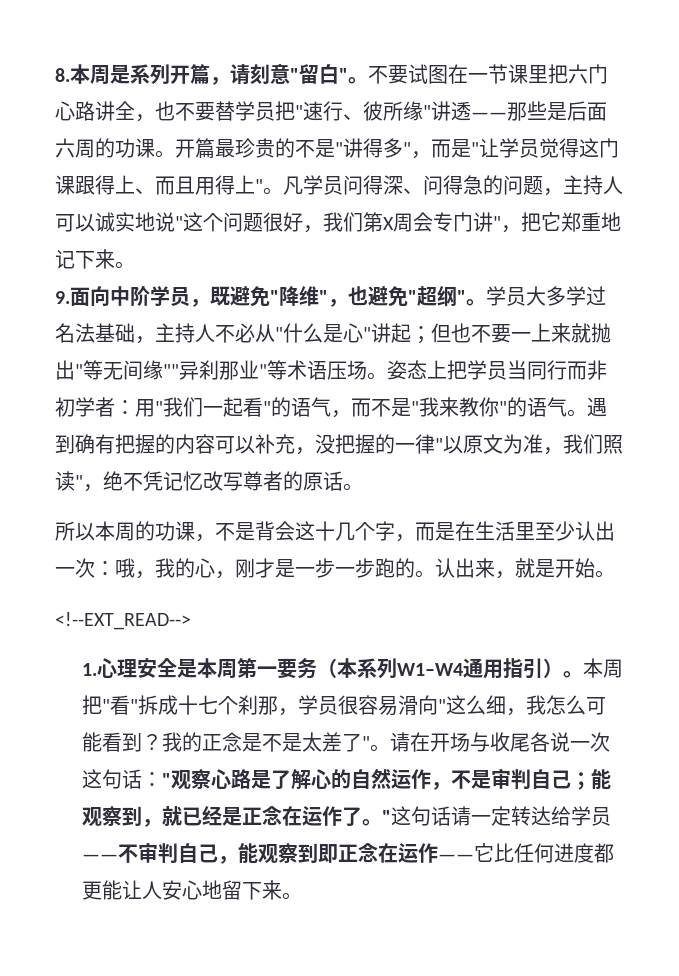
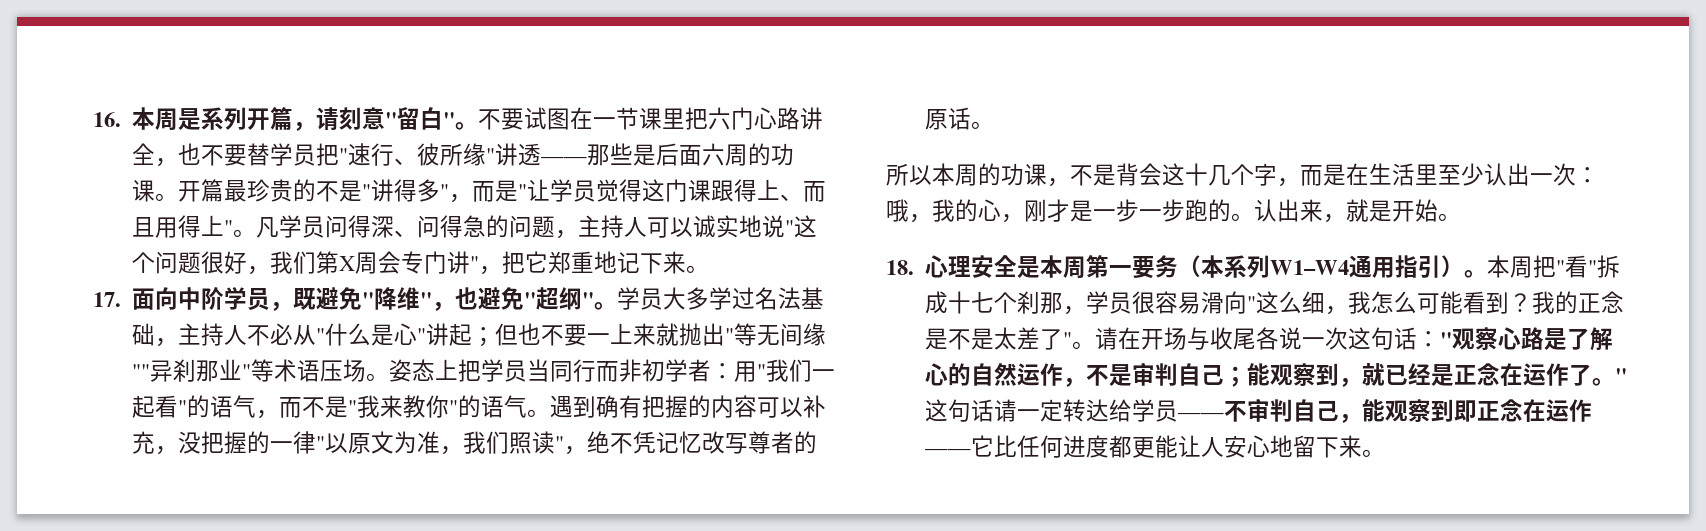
- 8.本周是系列开篇，请刻意"留白"。
+ 16.本周是系列开篇，请刻意"留白"。
- 9.面向中阶学员，既避免"降维"，也避免"超纲"。
+ 17.面向中阶学员，既避免"降维"，也避免"超纲"。
- <!--EXT_READ-->
- 1.心理安全是本周第一要务（本系列W1–W4通用指引）。
+ 18.心理安全是本周第一要务（本系列W1–W4通用指引）。

